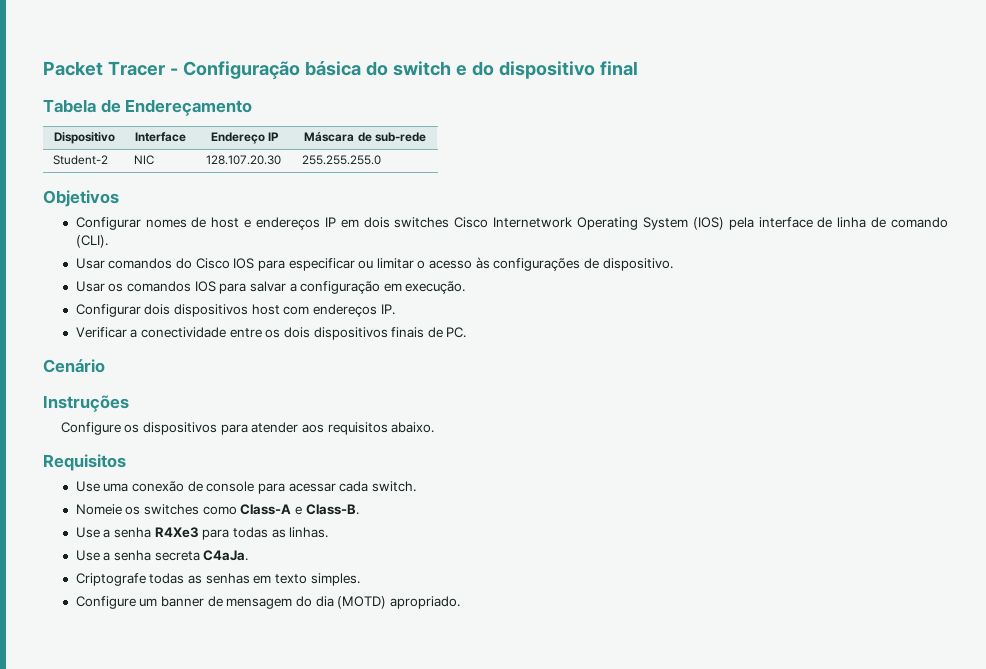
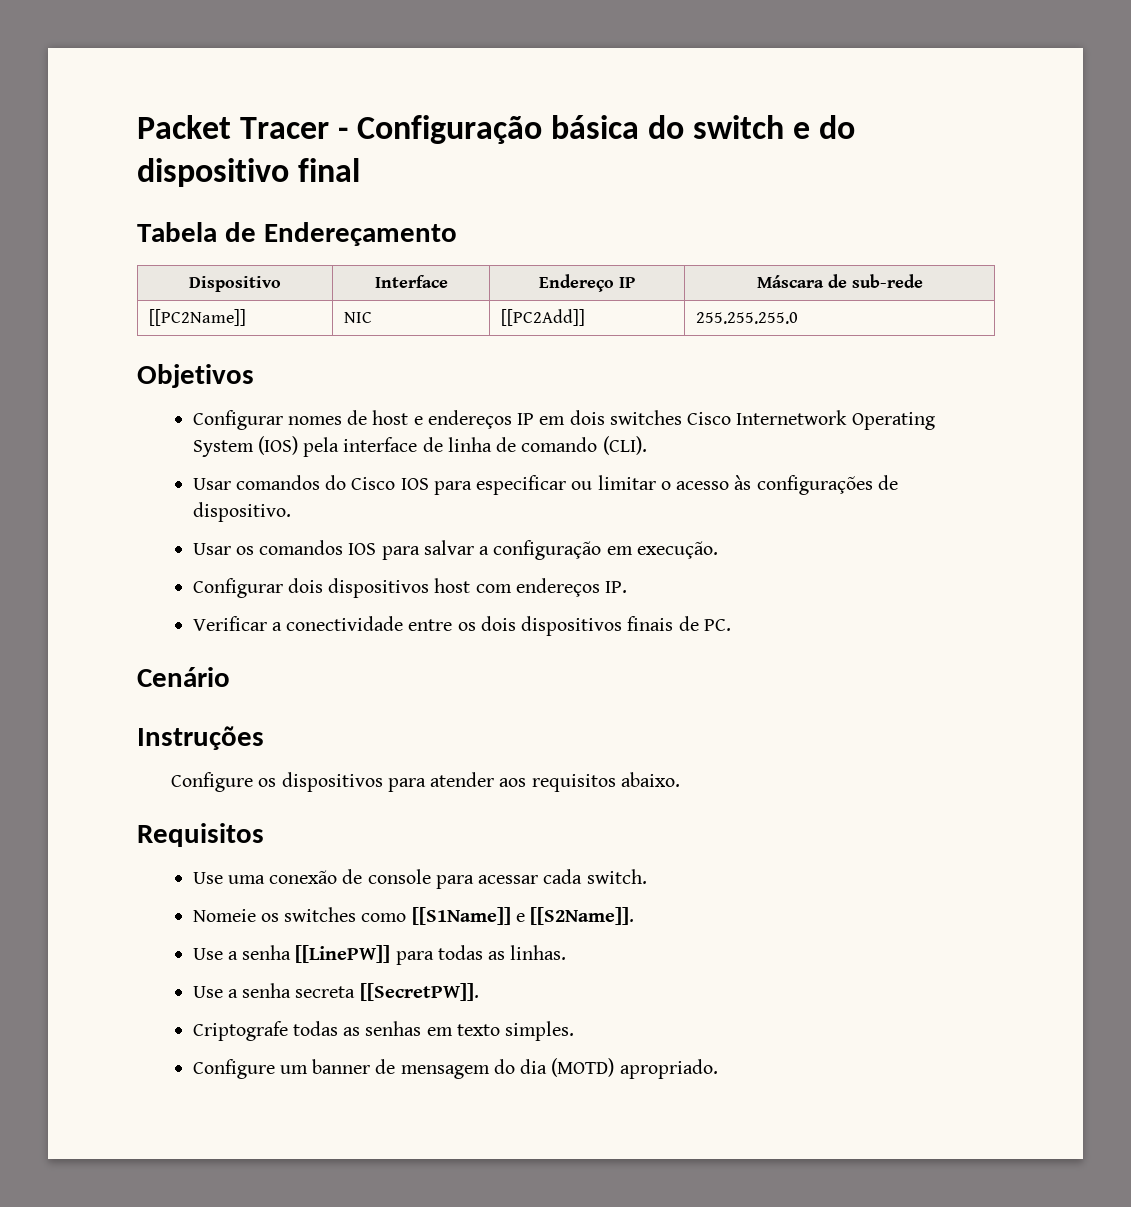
- Student-2 | NIC | 128.107.20.30 | 255.255.255.0
+ [[PC2Name]] | NIC | [[PC2Add]] | 255.255.255.0
- Nomeie os switches como Class-A e Class-B.
- Use a senha R4Xe3 para todas as linhas.
+ Nomeie os switches como [[S1Name]] e [[S2Name]].
+ Use a senha [[LinePW]] para todas as linhas.
- Use a senha secreta C4aJa.
+ Use a senha secreta [[SecretPW]].

